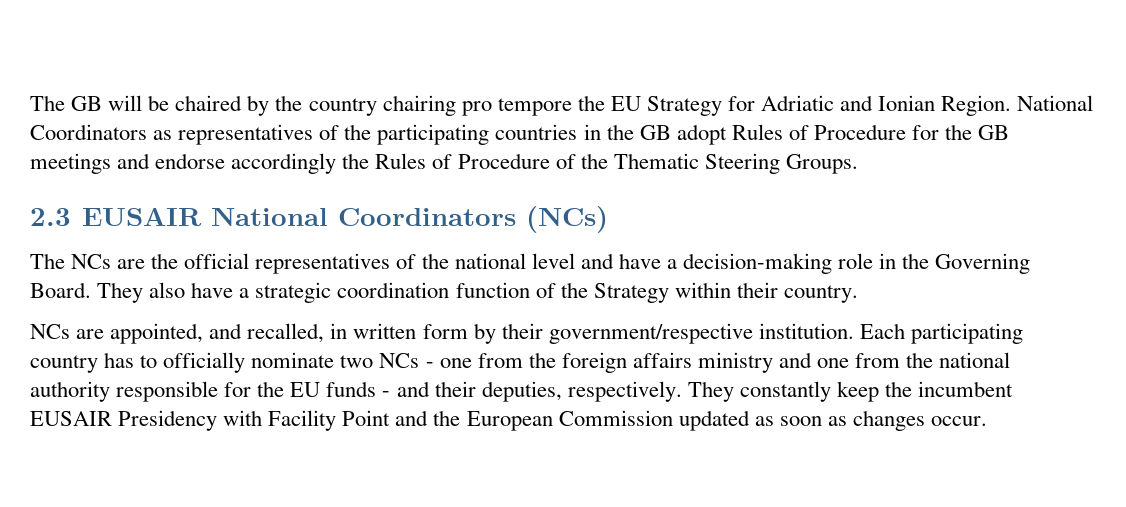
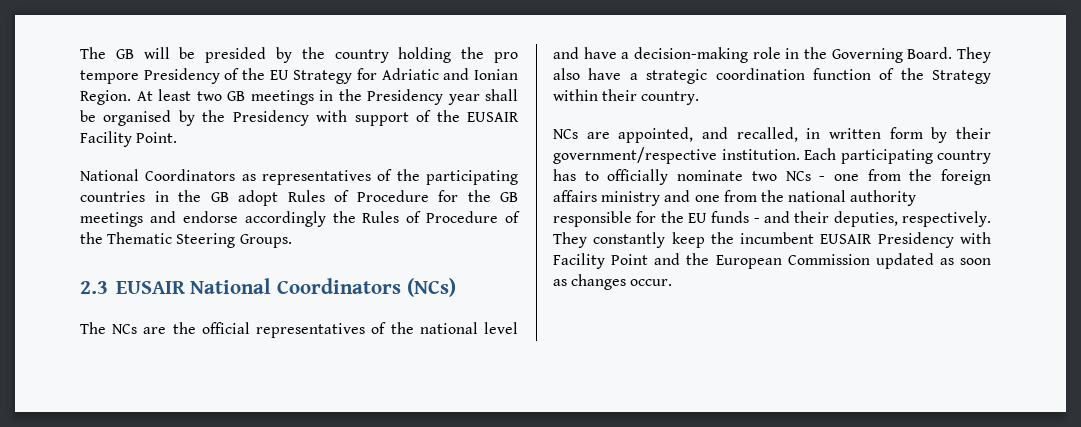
- The GB will be chaired by the country chairing pro tempore the EU Strategy for Adriatic and Ionian Region. National Coordinators as representatives of the participating countries in the GB adopt Rules of Procedure for the GB meetings and endorse accordingly the Rules of Procedure of the Thematic Steering Groups.
+ The GB will be presided by the country holding the pro tempore Presidency of the EU Strategy for Adriatic and Ionian Region. At least two GB meetings in the Presidency year shall be organised by the Presidency with support of the EUSAIR Facility Point.
+ National Coordinators as representatives of the participating countries in the GB adopt Rules of Procedure for the GB meetings and endorse accordingly the Rules of Procedure of the Thematic Steering Groups.

